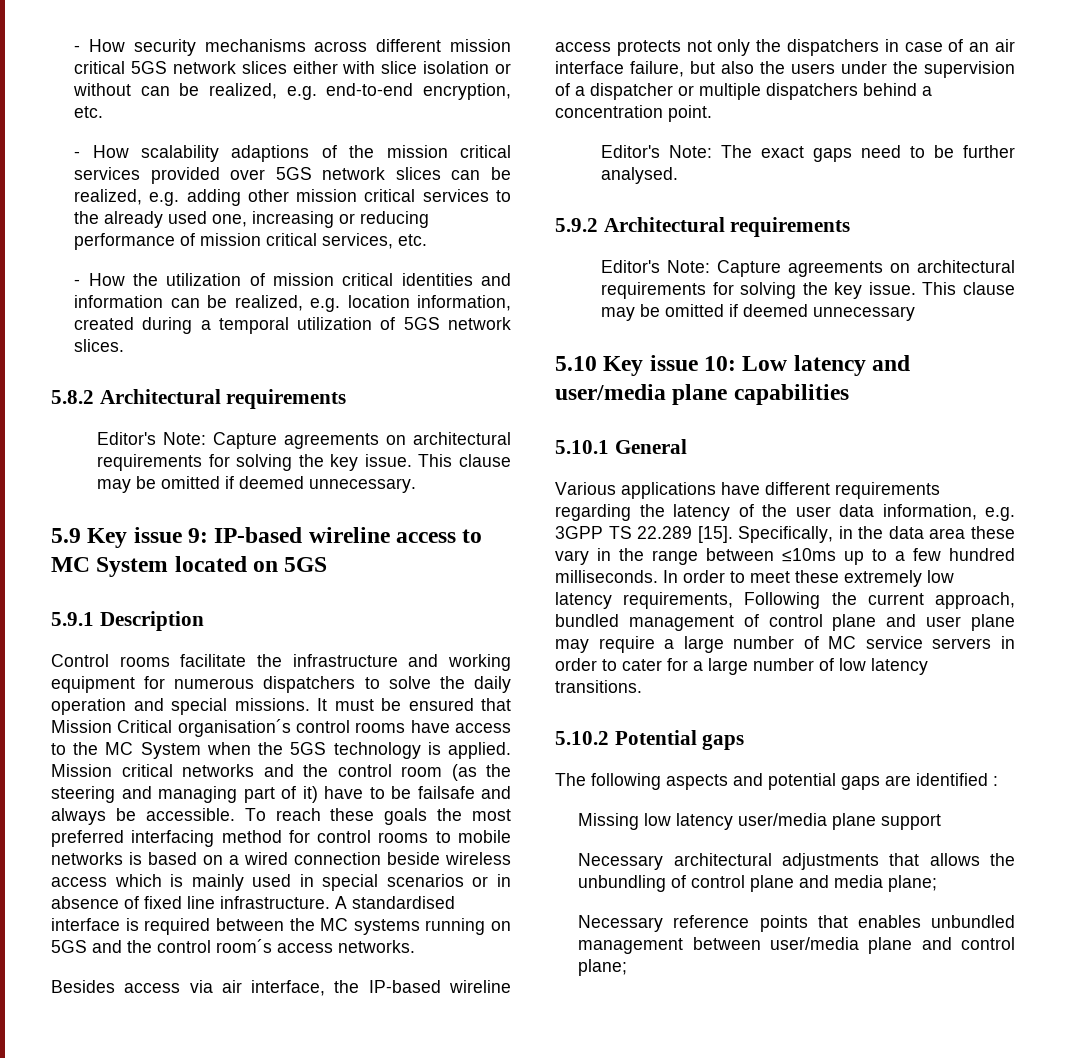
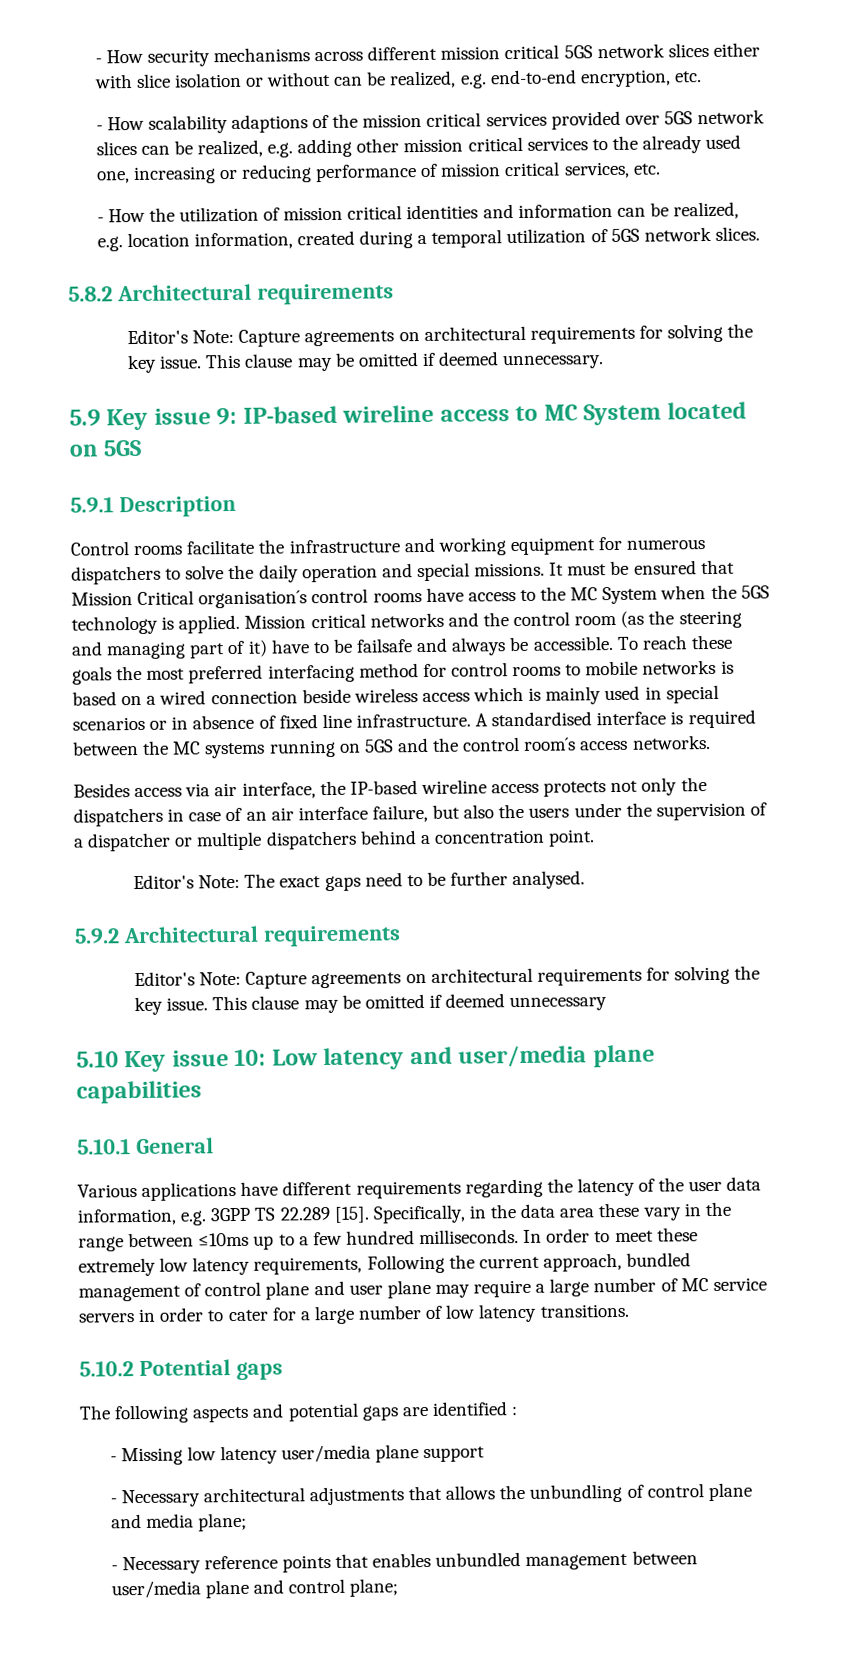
- Missing low latency user/media plane support
+ - Missing low latency user/media plane support
- Necessary architectural adjustments that allows the unbundling of control plane and media plane;
+ - Necessary architectural adjustments that allows the unbundling of control plane and media plane;
- Necessary reference points that enables unbundled management between user/media plane and control plane;
+ - Necessary reference points that enables unbundled management between user/media plane and control plane;

